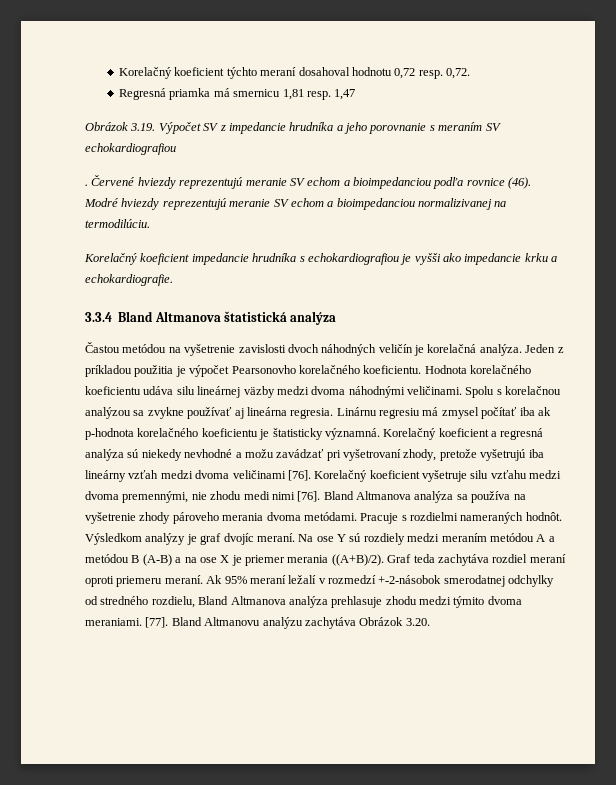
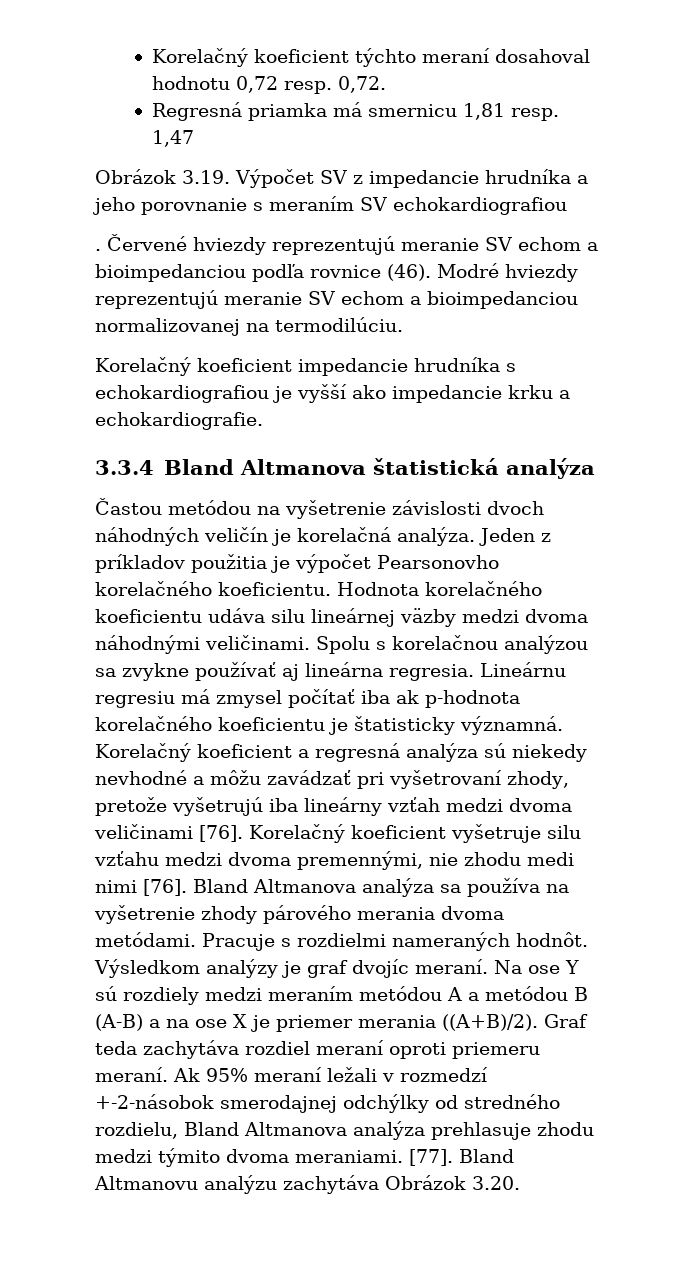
- Modré hviezdy reprezentujú meranie SV echom a bioimpedanciou normalizivanej na termodilúciu.
+ Modré hviezdy reprezentujú meranie SV echom a bioimpedanciou normalizovanej na termodilúciu.
- Korelačný koeficient impedancie hrudníka s echokardiografiou je vyšši ako impedancie krku a echokardiografie.
+ Korelačný koeficient impedancie hrudníka s echokardiografiou je vyšší ako impedancie krku a echokardiografie.
- Častou metódou na vyšetrenie zavislosti dvoch náhodných veličín je korelačná analýza.
+ Častou metódou na vyšetrenie závislosti dvoch náhodných veličín je korelačná analýza.
- Jeden z príkladou použitia je výpočet Pearsonovho korelačného koeficientu.
+ Jeden z príkladov použitia je výpočet Pearsonovho korelačného koeficientu.
- Linárnu regresiu má zmysel počítať iba ak p-hodnota korelačného koeficientu je štatisticky významná.
+ Lineárnu regresiu má zmysel počítať iba ak p-hodnota korelačného koeficientu je štatisticky významná.
- Korelačný koeficient a regresná analýza sú niekedy nevhodné a možu zavádzať pri vyšetrovaní zhody, pretože vyšetrujú iba lineárny vzťah medzi dvoma veličinami [76].
+ Korelačný koeficient a regresná analýza sú niekedy nevhodné a môžu zavádzať pri vyšetrovaní zhody, pretože vyšetrujú iba lineárny vzťah medzi dvoma veličinami [76].
- Bland Altmanova analýza sa používa na vyšetrenie zhody pároveho merania dvoma metódami.
+ Bland Altmanova analýza sa používa na vyšetrenie zhody párového merania dvoma metódami.
- Ak 95% meraní ležalí v rozmedzí +-2-násobok smerodatnej odchylky od stredného rozdielu, Bland Altmanova analýza prehlasuje zhodu medzi týmito dvoma meraniami.
+ Ak 95% meraní ležali v rozmedzí +-2-násobok smerodajnej odchýlky od stredného rozdielu, Bland Altmanova analýza prehlasuje zhodu medzi týmito dvoma meraniami.

